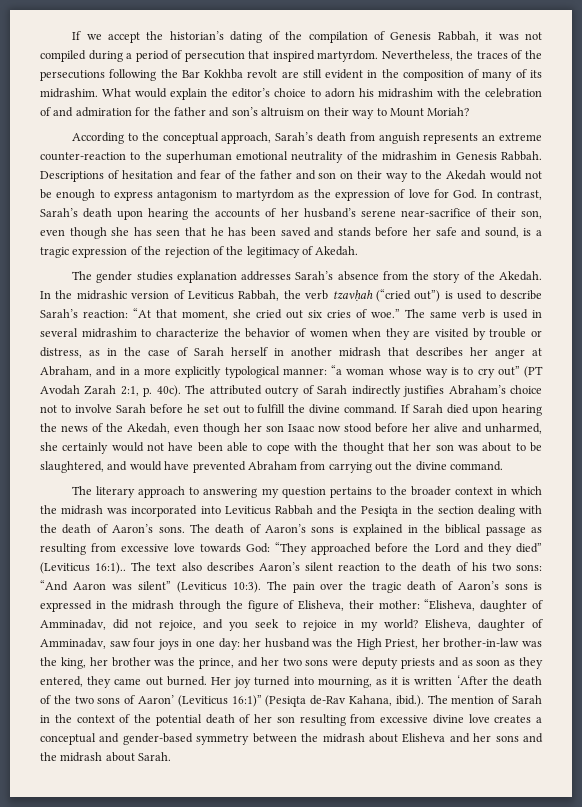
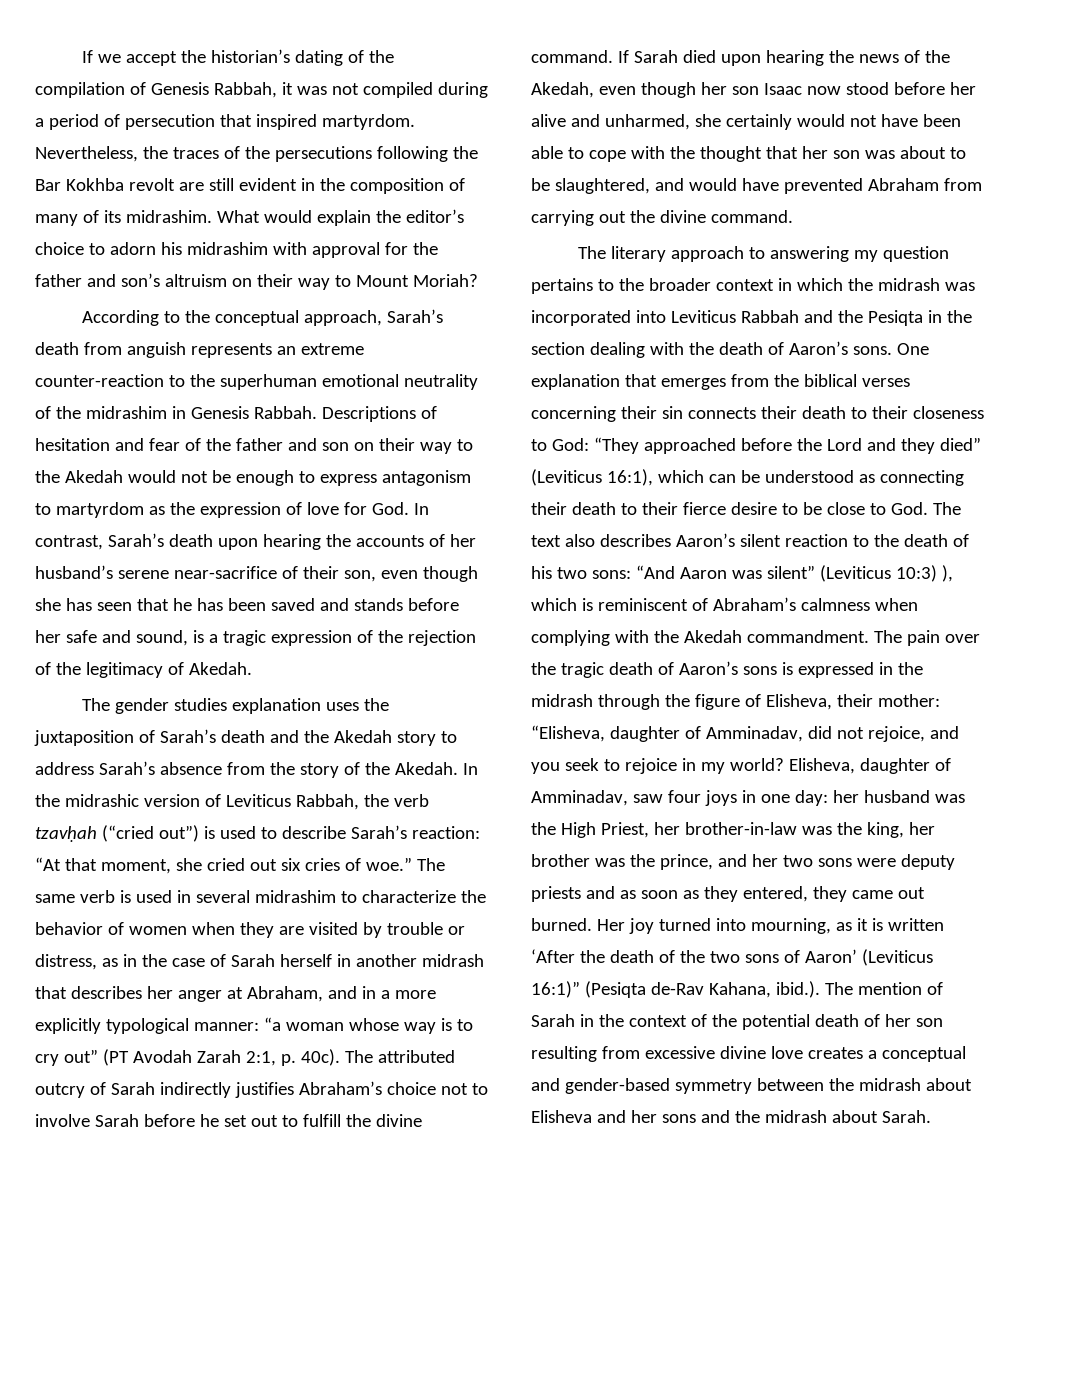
- What would explain the editor’s choice to adorn his midrashim with the celebration of and admiration for the father and son’s altruism on their way to Mount Moriah?
+ What would explain the editor’s choice to adorn his midrashim with approval for the father and son’s altruism on their way to Mount Moriah?
- The gender studies explanation addresses Sarah’s absence from the story of the Akedah.
+ The gender studies explanation uses the juxtaposition of Sarah’s death and the Akedah story to address Sarah’s absence from the story of the Akedah.
- The death of Aaron’s sons is explained in the biblical passage as resulting from excessive love towards God: “They approached before the Lord and they died” (Leviticus 16:1).. The text also describes Aaron’s silent reaction to the death of his two sons: “And Aaron was silent” (Leviticus 10:3).
+ One explanation that emerges from the biblical verses concerning their sin connects their death to their closeness to God: “They approached before the Lord and they died” (Leviticus 16:1), which can be understood as connecting their death to their fierce desire to be close to God. The text also describes Aaron’s silent reaction to the death of his two sons: “And Aaron was silent” (Leviticus 10:3) ), which is reminiscent of Abraham’s calmness when complying with the Akedah commandment.

